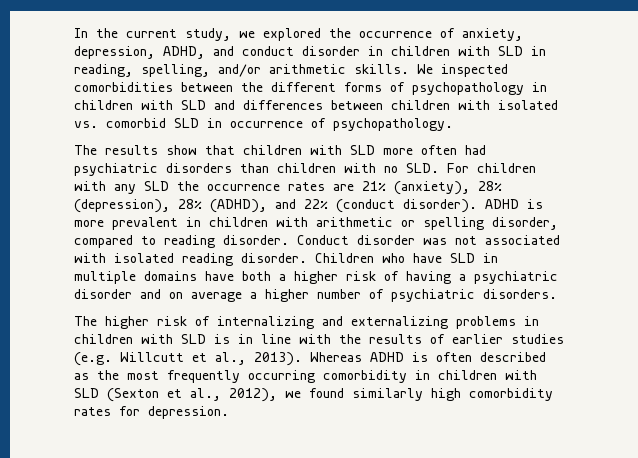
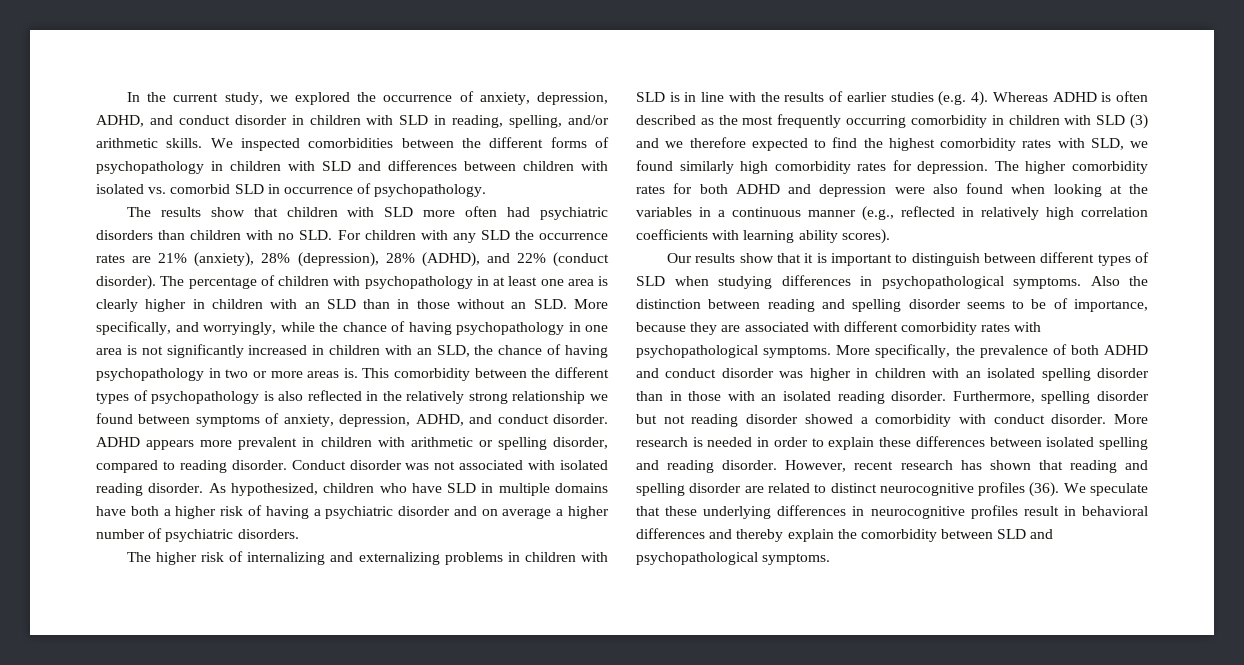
- ADHD is more prevalent in children with arithmetic or spelling disorder, compared to reading disorder.
+ The percentage of children with psychopathology in at least one area is clearly higher in children with an SLD than in those without an SLD. More specifically, and worryingly, while the chance of having psychopathology in one area is not significantly increased in children with an SLD, the chance of having psychopathology in two or more areas is. This comorbidity between the different types of psychopathology is also reflected in the relatively strong relationship we found between symptoms of anxiety, depression, ADHD, and conduct disorder. ADHD appears more prevalent in children with arithmetic or spelling disorder, compared to reading disorder.
- Children who have SLD in multiple domains have both a higher risk of having a psychiatric disorder and on average a higher number of psychiatric disorders.
+ As hypothesized, children who have SLD in multiple domains have both a higher risk of having a psychiatric disorder and on average a higher number of psychiatric disorders.
- The higher risk of internalizing and externalizing problems in children with SLD is in line with the results of earlier studies (e.g. Willcutt et al., 2013).
+ The higher risk of internalizing and externalizing problems in children with SLD is in line with the results of earlier studies (e.g. 4).
- Whereas ADHD is often described as the most frequently occurring comorbidity in children with SLD (Sexton et al., 2012), we found similarly high comorbidity rates for depression.
+ Whereas ADHD is often described as the most frequently occurring comorbidity in children with SLD (3) and we therefore expected to find the highest comorbidity rates with SLD, we found similarly high comorbidity rates for depression.
+ The higher comorbidity rates for both ADHD and depression were also found when looking at the variables in a continuous manner (e.g., reflected in relatively high correlation coefficients with learning ability scores).
+ Our results show that it is important to distinguish between different types of SLD when studying differences in psychopathological symptoms. Also the distinction between reading and spelling disorder seems to be of importance, because they are associated with different comorbidity rates with psychopathological symptoms. More specifically, the prevalence of both ADHD and conduct disorder was higher in children with an isolated spelling disorder than in those with an isolated reading disorder. Furthermore, spelling disorder but not reading disorder showed a comorbidity with conduct disorder. More research is needed in order to explain these differences between isolated spelling and reading disorder. However, recent research has shown that reading and spelling disorder are related to distinct neurocognitive profiles (36). We speculate that these underlying differences in neurocognitive profiles result in behavioral differences and thereby explain the comorbidity between SLD and psychopathological symptoms.

